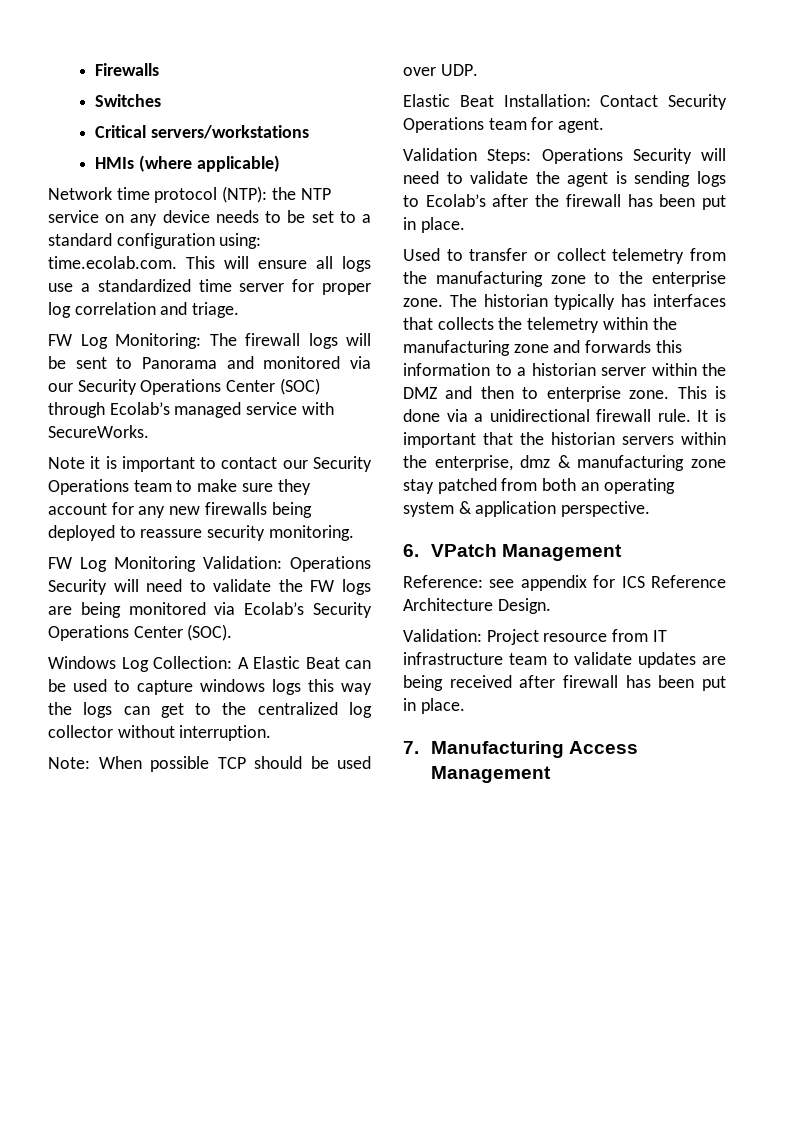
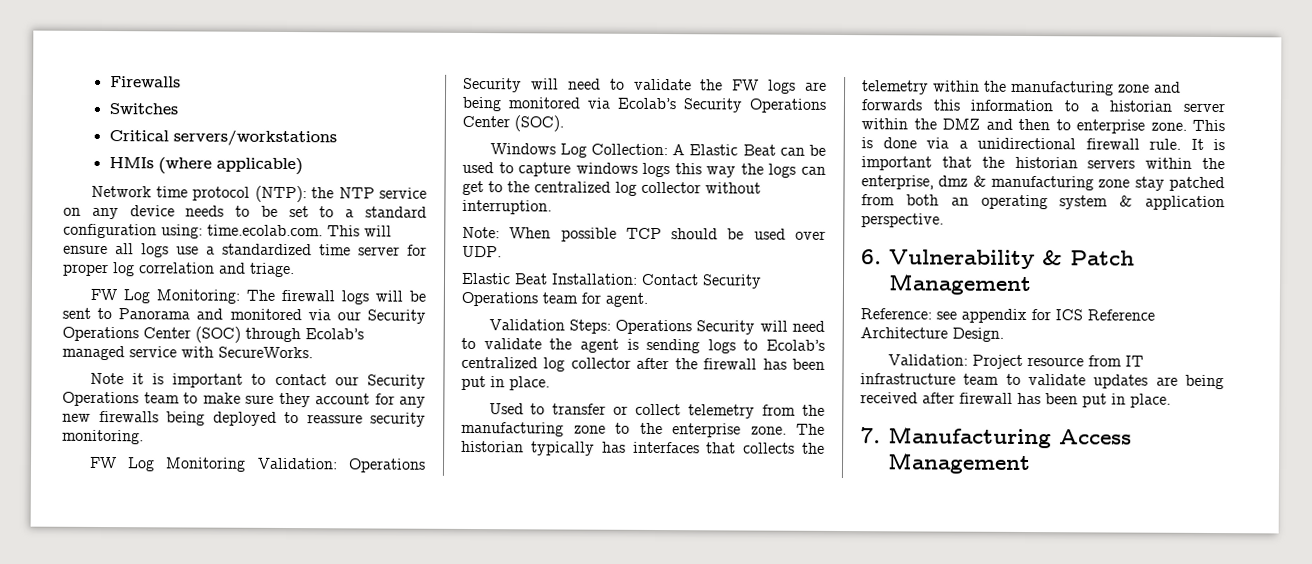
- Validation Steps: Operations Security will need to validate the agent is sending logs to Ecolab’s after the firewall has been put in place.
+ Validation Steps: Operations Security will need to validate the agent is sending logs to Ecolab’s centralized log collector after the firewall has been put in place.
- 6. VPatch Management
+ 6. Vulnerability & Patch Management

